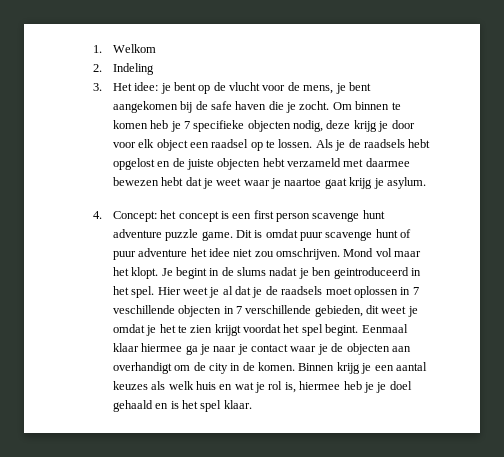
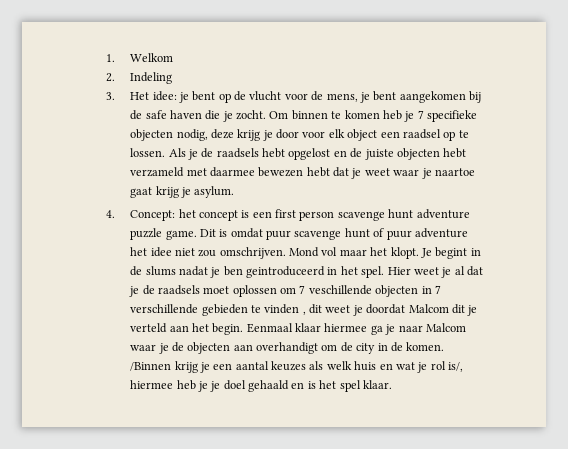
- Hier weet je al dat je de raadsels moet oplossen in 7 veschillende objecten in 7 verschillende gebieden, dit weet je omdat je het te zien krijgt voordat het spel begint.
+ Hier weet je al dat je de raadsels moet oplossen om 7 veschillende objecten in 7 verschillende gebieden te vinden , dit weet je doordat Malcom dit je verteld aan het begin.
- Eenmaal klaar hiermee ga je naar je contact waar je de objecten aan overhandigt om de city in de komen.
+ Eenmaal klaar hiermee ga je naar Malcom waar je de objecten aan overhandigt om de city in de komen.
- Binnen krijg je een aantal keuzes als welk huis en wat je rol is, hiermee heb je je doel gehaald en is het spel klaar.
+ /Binnen krijg je een aantal keuzes als welk huis en wat je rol is/, hiermee heb je je doel gehaald en is het spel klaar.

